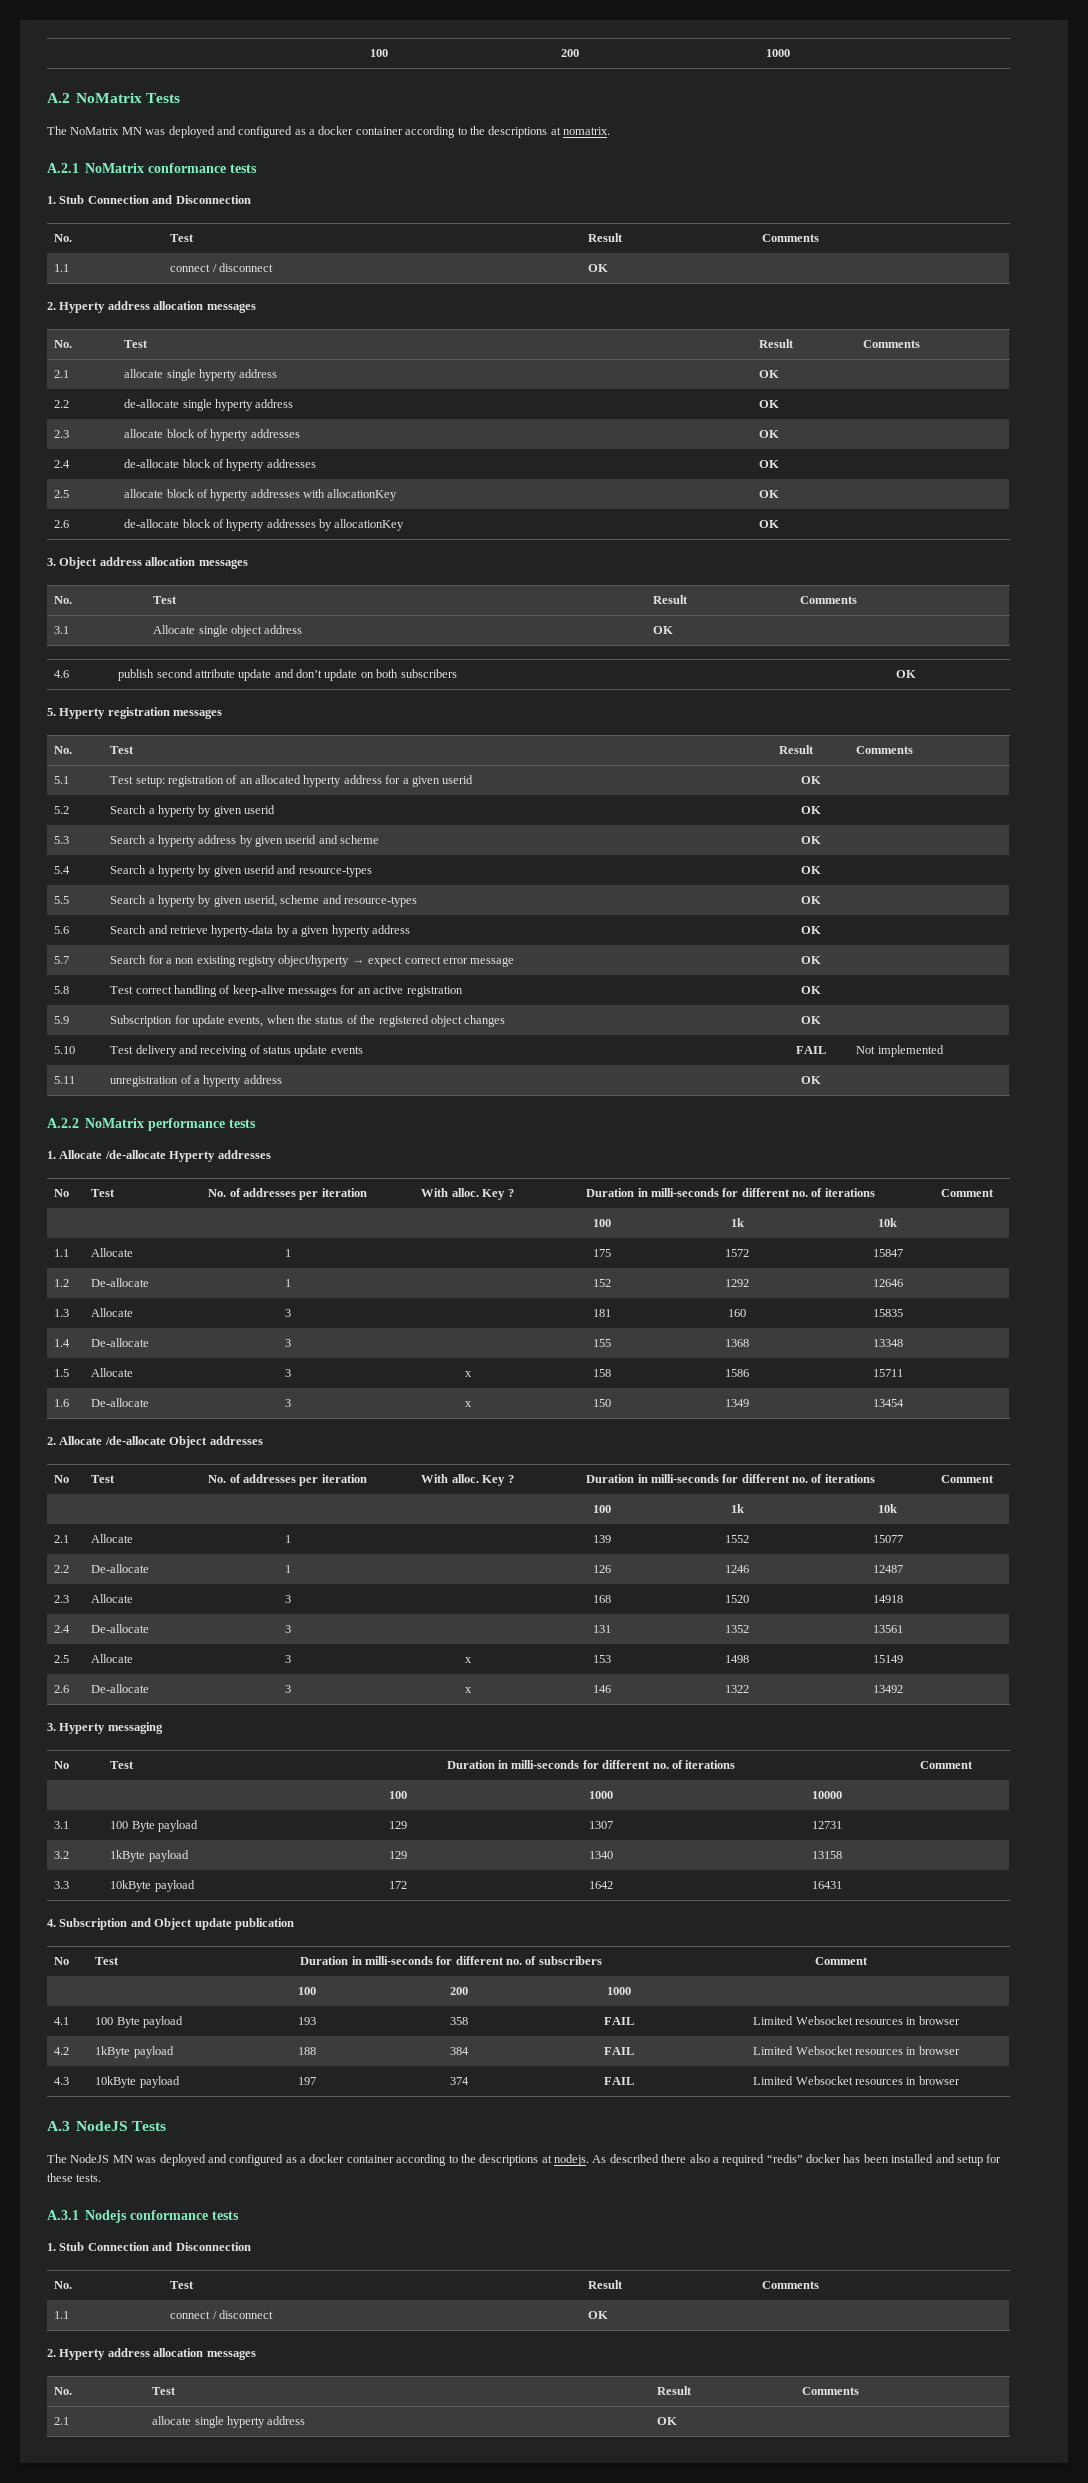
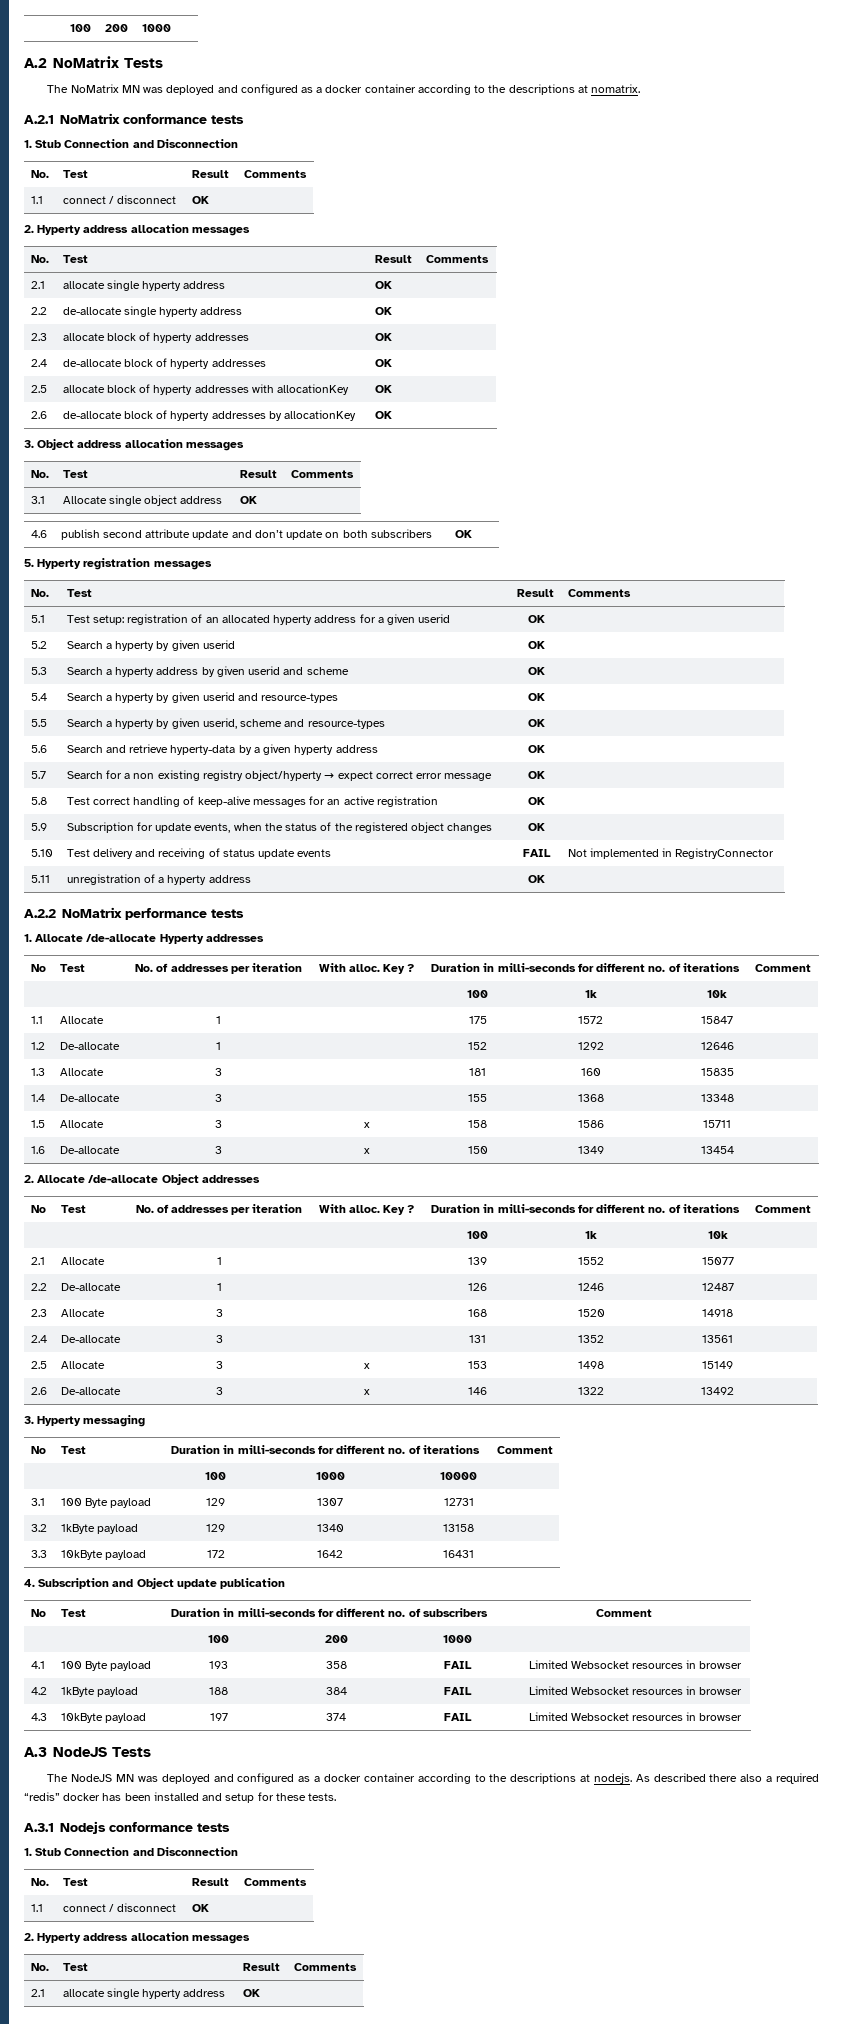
- 5.10 | Test delivery and receiving of status update events | FAIL | Not implemented
+ 5.10 | Test delivery and receiving of status update events | FAIL | Not implemented in RegistryConnector

